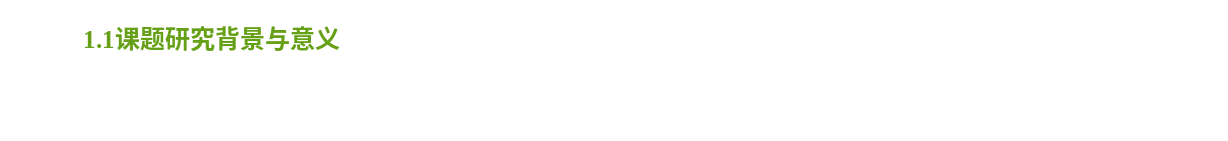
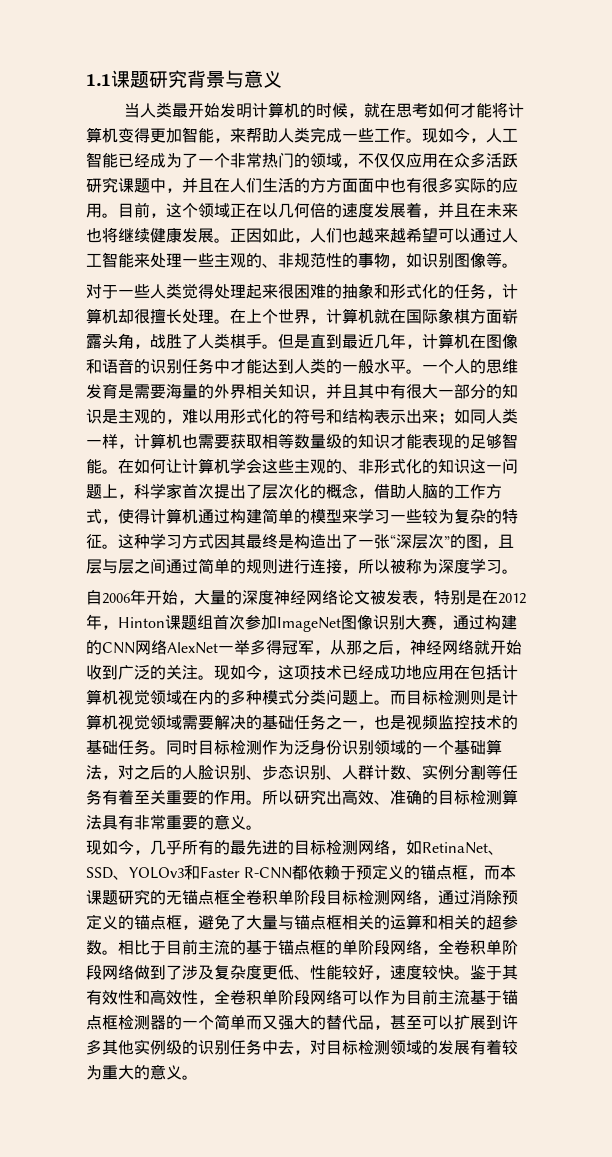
+ 当人类最开始发明计算机的时候，就在思考如何才能将计算机变得更加智能，来帮助人类完成一些工作。现如今，人工智能已经成为了一个非常热门的领域，不仅仅应用在众多活跃研究课题中，并且在人们生活的方方面面中也有很多实际的应用。目前，这个领域正在以几何倍的速度发展着，并且在未来也将继续健康发展。正因如此，人们也越来越希望可以通过人工智能来处理一些主观的、非规范性的事物，如识别图像等。
+ 对于一些人类觉得处理起来很困难的抽象和形式化的任务，计算机却很擅长处理。在上个世界，计算机就在国际象棋方面崭露头角，战胜了人类棋手。但是直到最近几年，计算机在图像和语音的识别任务中才能达到人类的一般水平。一个人的思维发育是需要海量的外界相关知识，并且其中有很大一部分的知识是主观的，难以用形式化的符号和结构表示出来；如同人类一样，计算机也需要获取相等数量级的知识才能表现的足够智能。在如何让计算机学会这些主观的、非形式化的知识这一问题上，科学家首次提出了层次化的概念，借助人脑的工作方式，使得计算机通过构建简单的模型来学习一些较为复杂的特征。这种学习方式因其最终是构造出了一张“深层次”的图，且层与层之间通过简单的规则进行连接，所以被称为深度学习。
+ 自2006年开始，大量的深度神经网络论文被发表，特别是在2012年，Hinton课题组首次参加ImageNet图像识别大赛，通过构建的CNN网络AlexNet一举多得冠军，从那之后，神经网络就开始收到广泛的关注。现如今，这项技术已经成功地应用在包括计算机视觉领域在内的多种模式分类问题上。而目标检测则是计算机视觉领域需要解决的基础任务之一，也是视频监控技术的基础任务。同时目标检测作为泛身份识别领域的一个基础算法，对之后的人脸识别、步态识别、人群计数、实例分割等任务有着至关重要的作用。所以研究出高效、准确的目标检测算法具有非常重要的意义。
+ 现如今，几乎所有的最先进的目标检测网络，如RetinaNet、SSD、YOLOv3和Faster R-CNN都依赖于预定义的锚点框，而本课题研究的无锚点框全卷积单阶段目标检测网络，通过消除预定义的锚点框，避免了大量与锚点框相关的运算和相关的超参数。相比于目前主流的基于锚点框的单阶段网络，全卷积单阶段网络做到了涉及复杂度更低、性能较好，速度较快。鉴于其有效性和高效性，全卷积单阶段网络可以作为目前主流基于锚点框检测器的一个简单而又强大的替代品，甚至可以扩展到许多其他实例级的识别任务中去，对目标检测领域的发展有着较为重大的意义。

